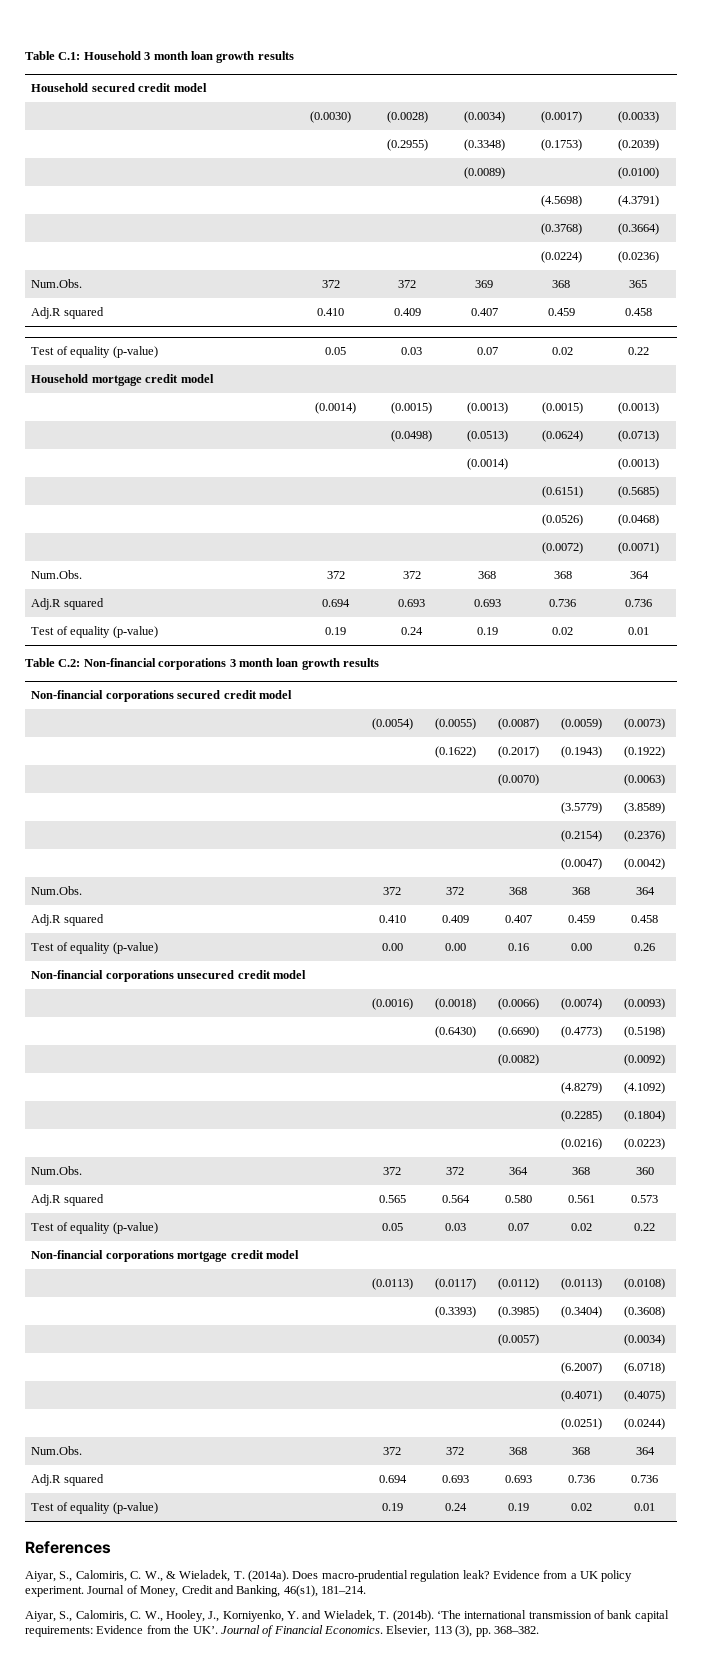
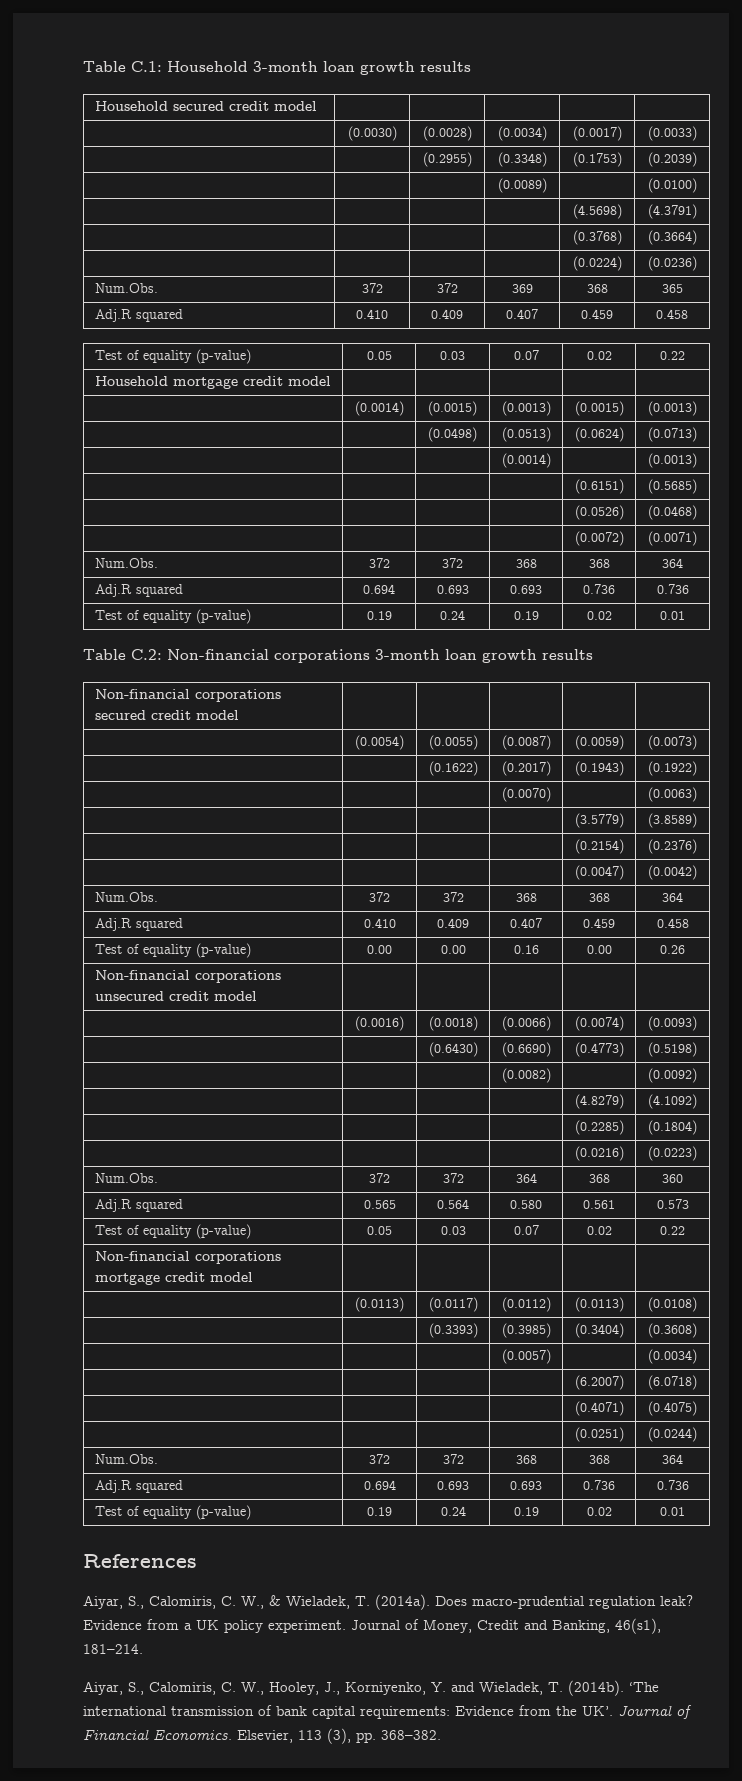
- Table C.1: Household 3 month loan growth results
+ Table C.1: Household 3-month loan growth results
- Table C.2: Non-financial corporations 3 month loan growth results
+ Table C.2: Non-financial corporations 3-month loan growth results

